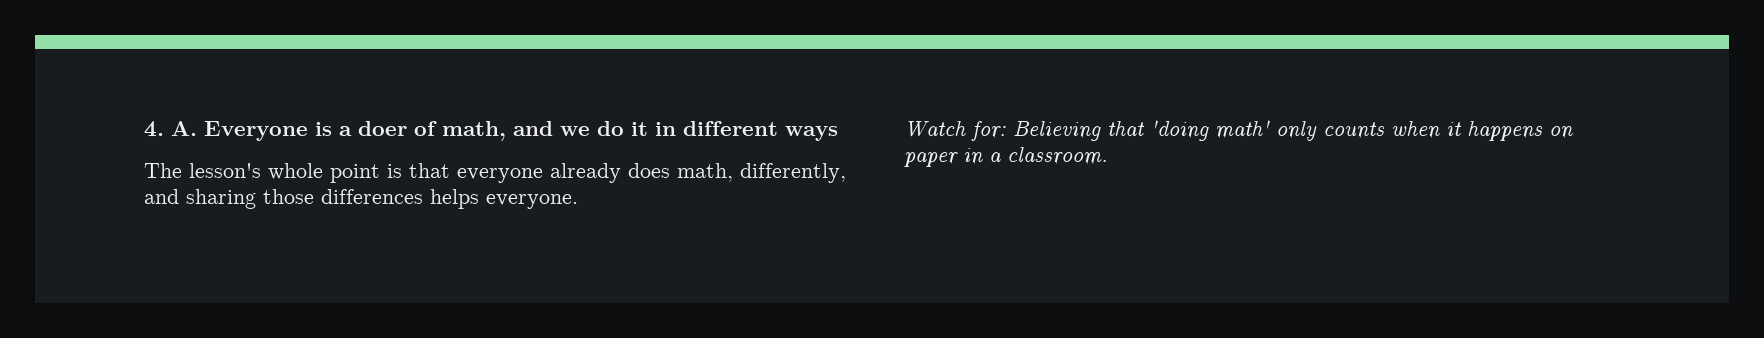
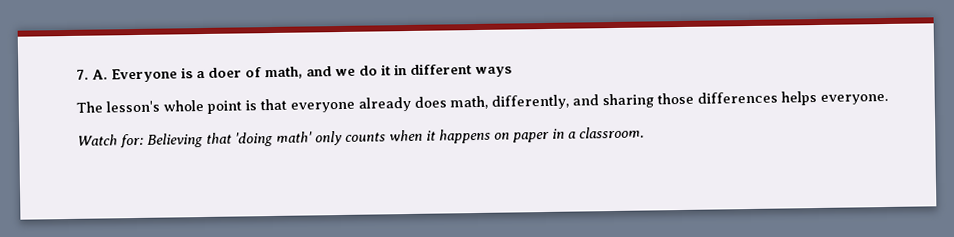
- 4. A. Everyone is a doer of math, and we do it in different ways
+ 7. A. Everyone is a doer of math, and we do it in different ways

